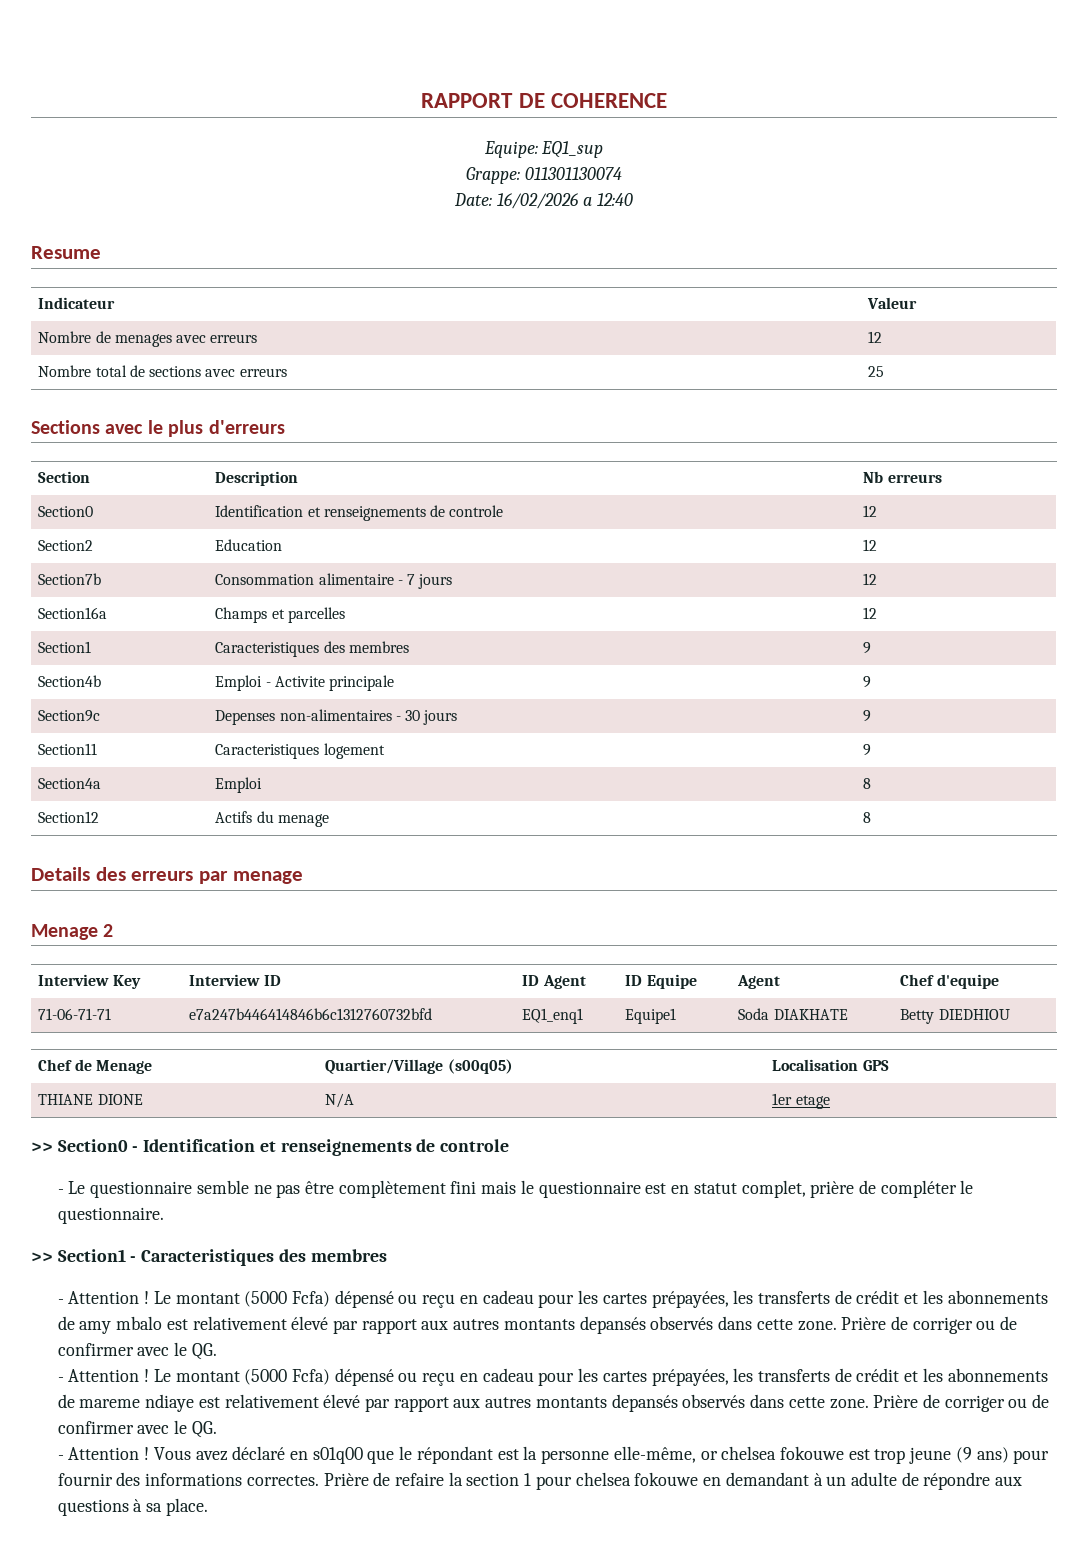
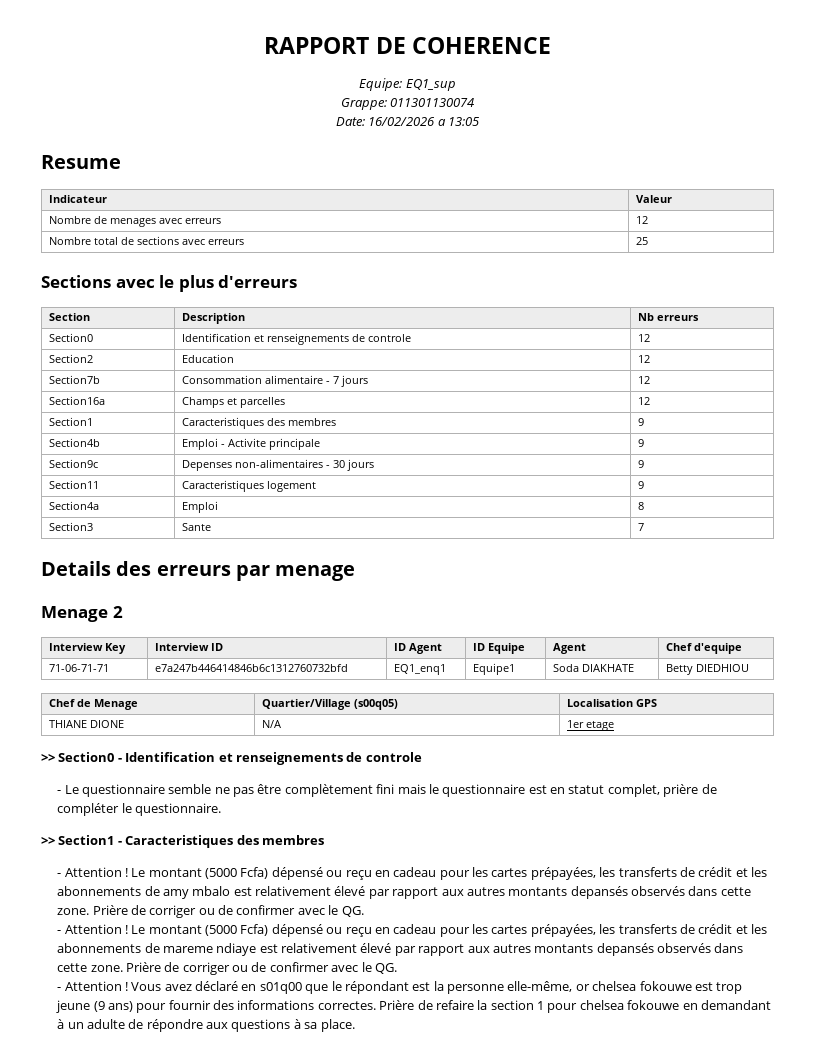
- Date: 16/02/2026 a 12:40
+ Date: 16/02/2026 a 13:05
- Section12 | Actifs du menage | 8
+ Section3 | Sante | 7

